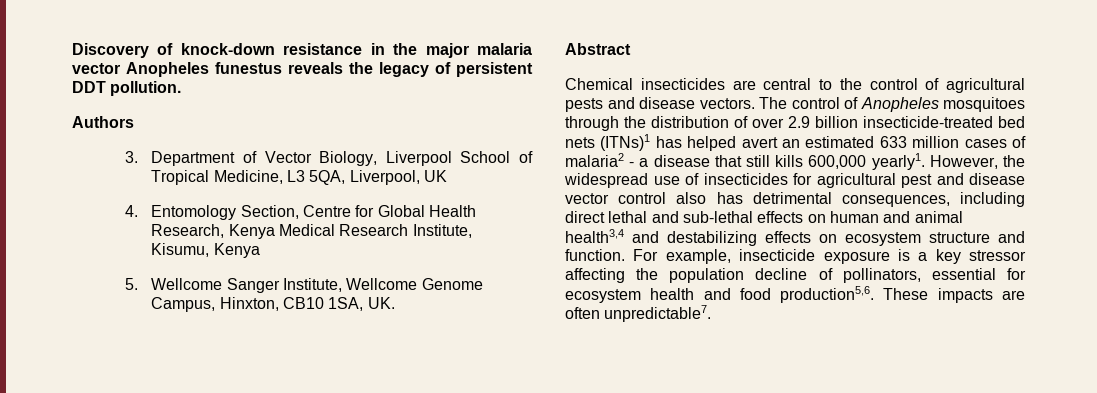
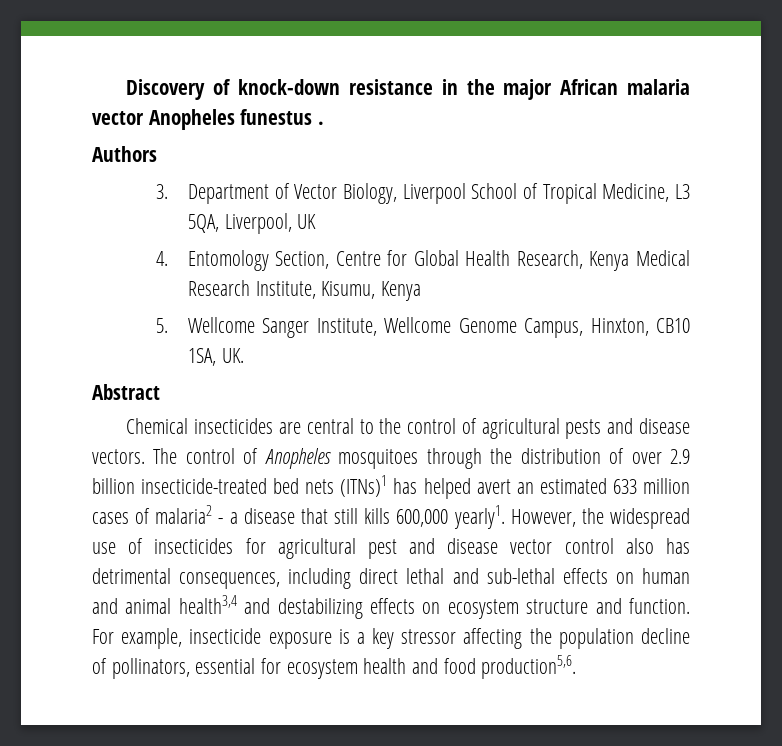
- Discovery of knock-down resistance in the major malaria vector Anopheles funestus reveals the legacy of persistent DDT pollution.
+ Discovery of knock-down resistance in the major African malaria vector Anopheles funestus .
- These impacts are often unpredictable7.

